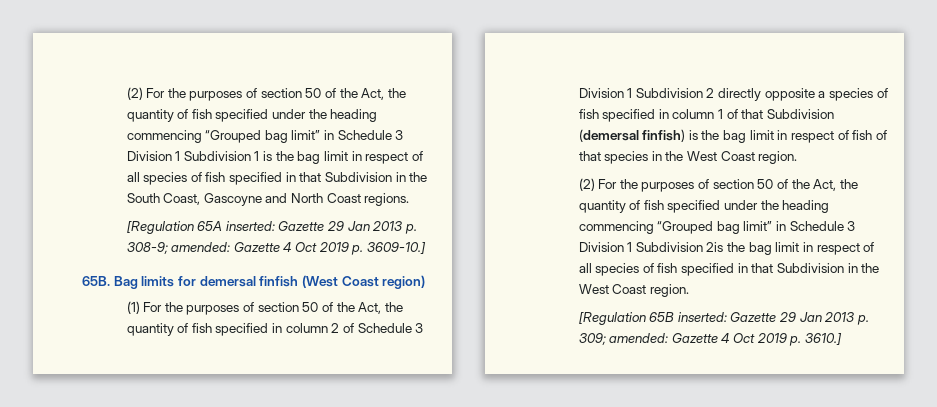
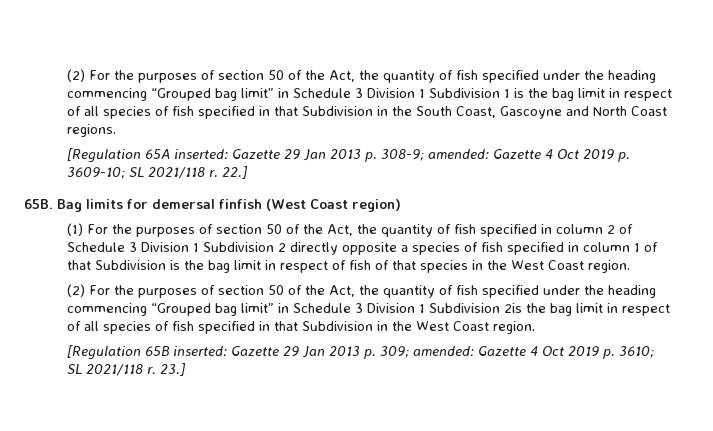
- [Regulation 65A inserted: Gazette 29 Jan 2013 p. 308-9; amended: Gazette 4 Oct 2019 p. 3609-10.]
+ [Regulation 65A inserted: Gazette 29 Jan 2013 p. 308-9; amended: Gazette 4 Oct 2019 p. 3609-10; SL 2021/118 r. 22.]
- (1) For the purposes of section 50 of the Act, the quantity of fish specified in column 2 of Schedule 3 Division 1 Subdivision 2 directly opposite a species of fish specified in column 1 of that Subdivision (demersal finfish) is the bag limit in respect of fish of that species in the West Coast region.
+ (1) For the purposes of section 50 of the Act, the quantity of fish specified in column 2 of Schedule 3 Division 1 Subdivision 2 directly opposite a species of fish specified in column 1 of that Subdivision is the bag limit in respect of fish of that species in the West Coast region.
- [Regulation 65B inserted: Gazette 29 Jan 2013 p. 309; amended: Gazette 4 Oct 2019 p. 3610.]
+ [Regulation 65B inserted: Gazette 29 Jan 2013 p. 309; amended: Gazette 4 Oct 2019 p. 3610; SL 2021/118 r. 23.]

